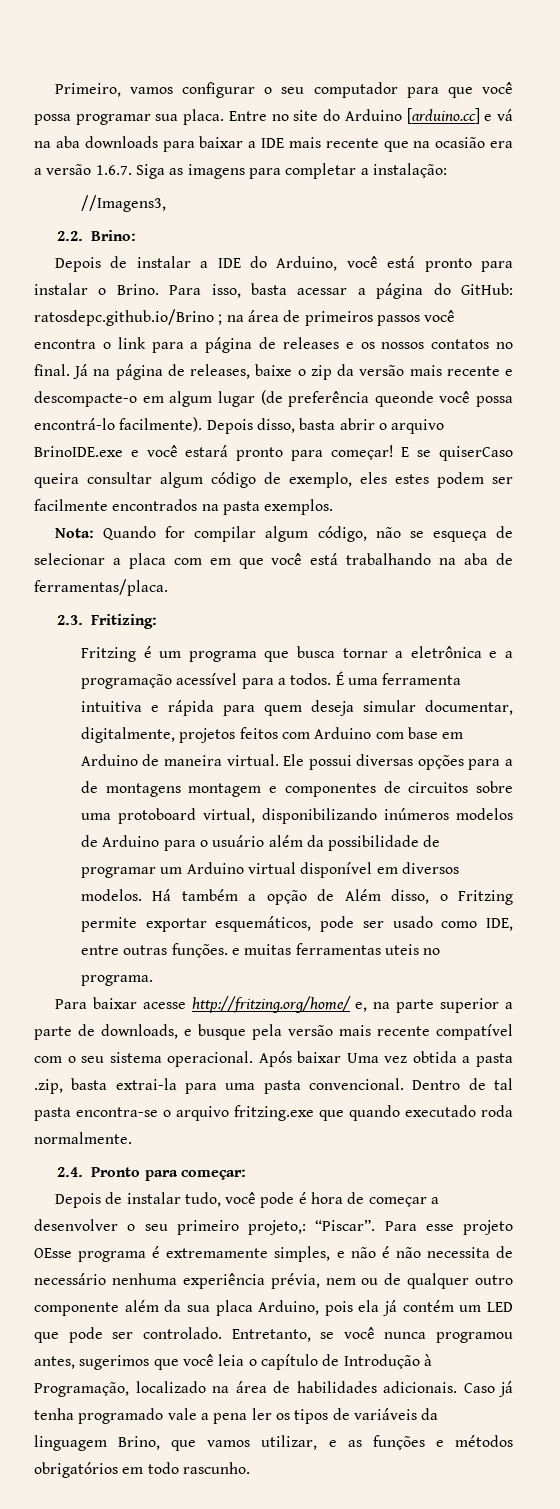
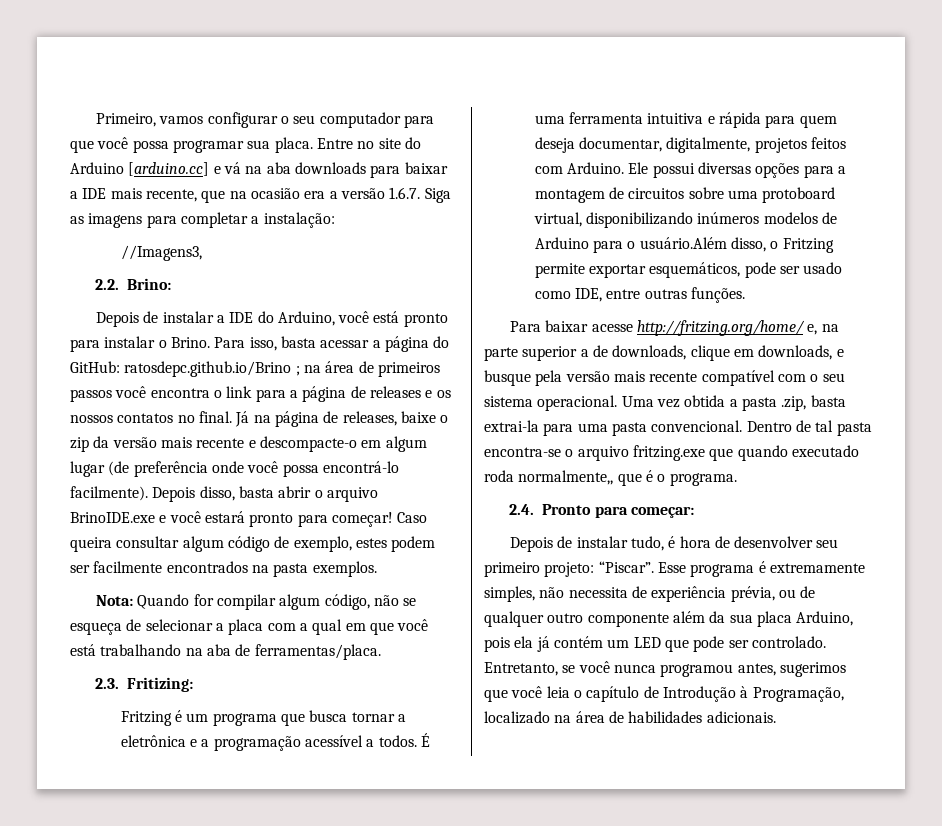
- Entre no site do Arduino [arduino.cc] e vá na aba downloads para baixar a IDE mais recente que na ocasião era a versão 1.6.7. Siga as imagens para completar a instalação:
+ Entre no site do Arduino [arduino.cc] e vá na aba downloads para baixar a IDE mais recente, que na ocasião era a versão 1.6.7. Siga as imagens para completar a instalação:
- Já na página de releases, baixe o zip da versão mais recente e descompacte-o em algum lugar (de preferência queonde você possa encontrá-lo facilmente).
+ Já na página de releases, baixe o zip da versão mais recente e descompacte-o em algum lugar (de preferência onde você possa encontrá-lo facilmente).
- E se quiserCaso queira consultar algum código de exemplo, eles estes podem ser facilmente encontrados na pasta exemplos.
+ Caso queira consultar algum código de exemplo, estes podem ser facilmente encontrados na pasta exemplos.
- Nota: Quando for compilar algum código, não se esqueça de selecionar a placa com em que você está trabalhando na aba de ferramentas/placa.
+ Nota: Quando for compilar algum código, não se esqueça de selecionar a placa com a qual em que você está trabalhando na aba de ferramentas/placa.
- Fritzing é um programa que busca tornar a eletrônica e a programação acessível para a todos.
+ Fritzing é um programa que busca tornar a eletrônica e a programação acessível a todos.
- É uma ferramenta intuitiva e rápida para quem deseja simular documentar, digitalmente, projetos feitos com Arduino com base em Arduino de maneira virtual.
+ É uma ferramenta intuitiva e rápida para quem deseja documentar, digitalmente, projetos feitos com Arduino.
- Ele possui diversas opções para a de montagens montagem e componentes de circuitos sobre uma protoboard virtual, disponibilizando inúmeros modelos de Arduino para o usuário além da possibilidade de programar um Arduino virtual disponível em diversos modelos. Há também a opção de Além disso, o Fritzing permite exportar esquemáticos, pode ser usado como IDE, entre outras funções. e muitas ferramentas uteis no programa.
+ Ele possui diversas opções para a montagem de circuitos sobre uma protoboard virtual, disponibilizando inúmeros modelos de Arduino para o usuário.Além disso, o Fritzing permite exportar esquemáticos, pode ser usado como IDE, entre outras funções.
- Para baixar acesse http://fritzing.org/home/ e, na parte superior a parte de downloads, e busque pela versão mais recente compatível com o seu sistema operacional.
+ Para baixar acesse http://fritzing.org/home/ e, na parte superior a de downloads, clique em downloads, e busque pela versão mais recente compatível com o seu sistema operacional.
- Após baixar Uma vez obtida a pasta .zip, basta extrai-la para uma pasta convencional.
+ Uma vez obtida a pasta .zip, basta extrai-la para uma pasta convencional.
- Dentro de tal pasta encontra-se o arquivo fritzing.exe que quando executado roda normalmente.
+ Dentro de tal pasta encontra-se o arquivo fritzing.exe que quando executado roda normalmente,, que é o programa.
- Depois de instalar tudo, você pode é hora de começar a desenvolver o seu primeiro projeto,: “Piscar”. Para esse projeto OEsse programa é extremamente simples, e não é não necessita de necessário nenhuma experiência prévia, nem ou de qualquer outro componente além da sua placa Arduino, pois ela já contém um LED que pode ser controlado.
+ Depois de instalar tudo, é hora de desenvolver seu primeiro projeto: “Piscar”. Esse programa é extremamente simples, não necessita de experiência prévia, ou de qualquer outro componente além da sua placa Arduino, pois ela já contém um LED que pode ser controlado.
- Caso já tenha programado vale a pena ler os tipos de variáveis da linguagem Brino, que vamos utilizar, e as funções e métodos obrigatórios em todo rascunho.

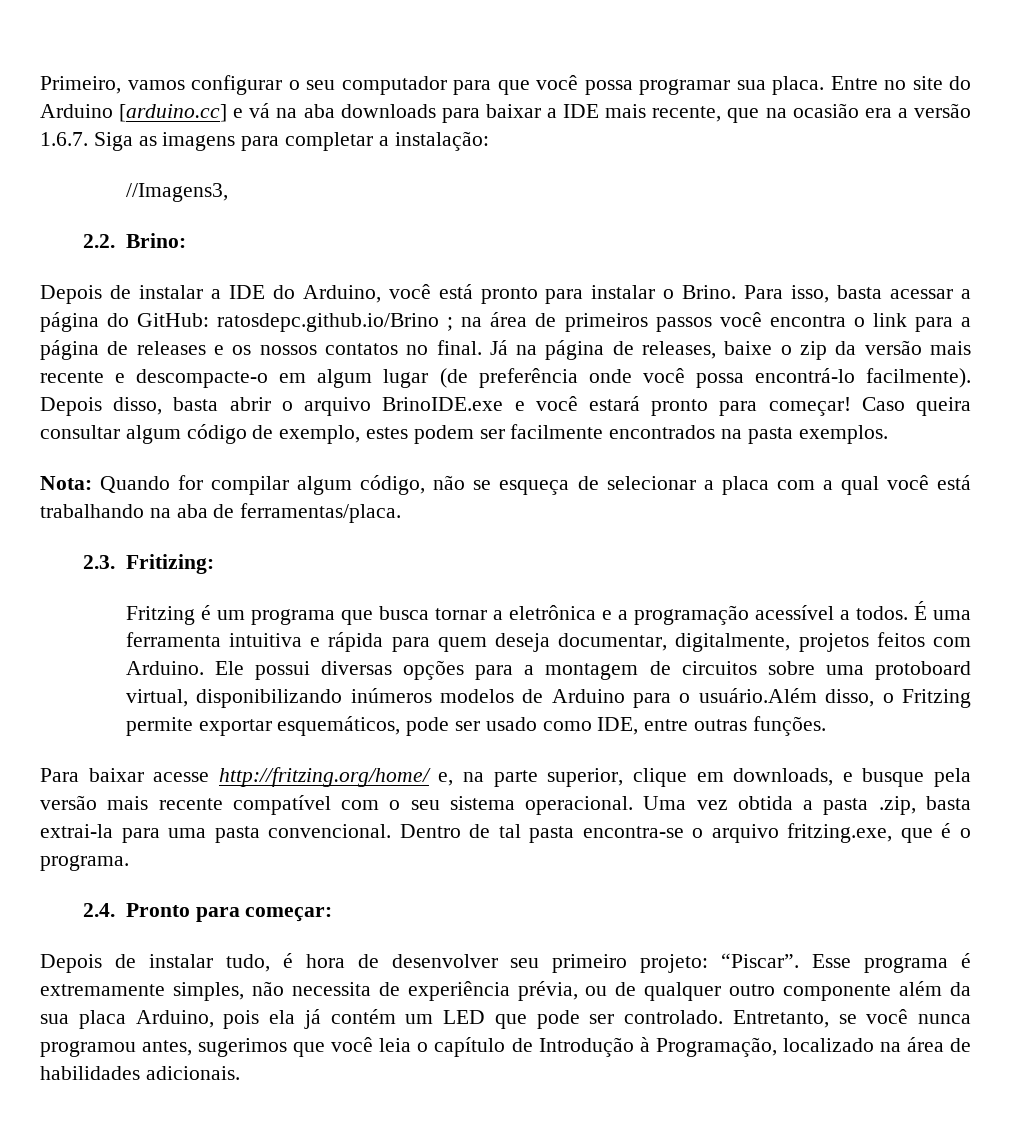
- Nota: Quando for compilar algum código, não se esqueça de selecionar a placa com a qual em que você está trabalhando na aba de ferramentas/placa.
+ Nota: Quando for compilar algum código, não se esqueça de selecionar a placa com a qual você está trabalhando na aba de ferramentas/placa.
- Para baixar acesse http://fritzing.org/home/ e, na parte superior a de downloads, clique em downloads, e busque pela versão mais recente compatível com o seu sistema operacional.
+ Para baixar acesse http://fritzing.org/home/ e, na parte superior, clique em downloads, e busque pela versão mais recente compatível com o seu sistema operacional.
- Dentro de tal pasta encontra-se o arquivo fritzing.exe que quando executado roda normalmente,, que é o programa.
+ Dentro de tal pasta encontra-se o arquivo fritzing.exe, que é o programa.

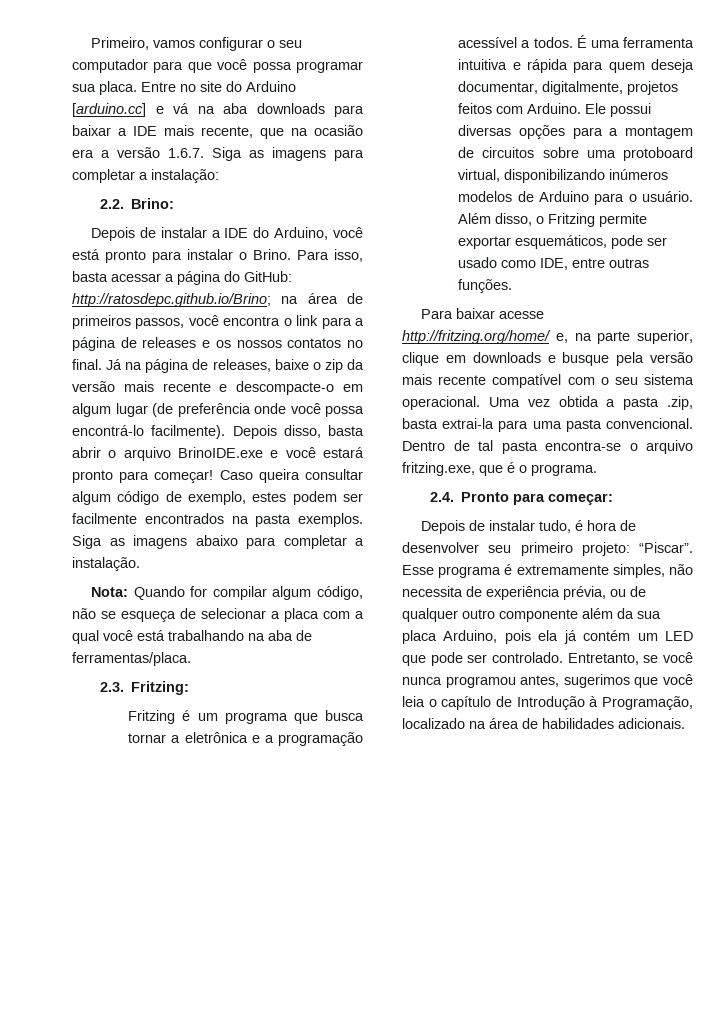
- //Imagens3,
- Para isso, basta acessar a página do GitHub: ratosdepc.github.io/Brino ; na área de primeiros passos você encontra o link para a página de releases e os nossos contatos no final.
+ Para isso, basta acessar a página do GitHub: http://ratosdepc.github.io/Brino; na área de primeiros passos, você encontra o link para a página de releases e os nossos contatos no final.
+ Siga as imagens abaixo para completar a instalação.
- 2.3. Fritizing:
+ 2.3. Fritzing:
- Ele possui diversas opções para a montagem de circuitos sobre uma protoboard virtual, disponibilizando inúmeros modelos de Arduino para o usuário.Além disso, o Fritzing permite exportar esquemáticos, pode ser usado como IDE, entre outras funções.
+ Ele possui diversas opções para a montagem de circuitos sobre uma protoboard virtual, disponibilizando inúmeros modelos de Arduino para o usuário. Além disso, o Fritzing permite exportar esquemáticos, pode ser usado como IDE, entre outras funções.
- Para baixar acesse http://fritzing.org/home/ e, na parte superior, clique em downloads, e busque pela versão mais recente compatível com o seu sistema operacional.
+ Para baixar acesse http://fritzing.org/home/ e, na parte superior, clique em downloads e busque pela versão mais recente compatível com o seu sistema operacional.

